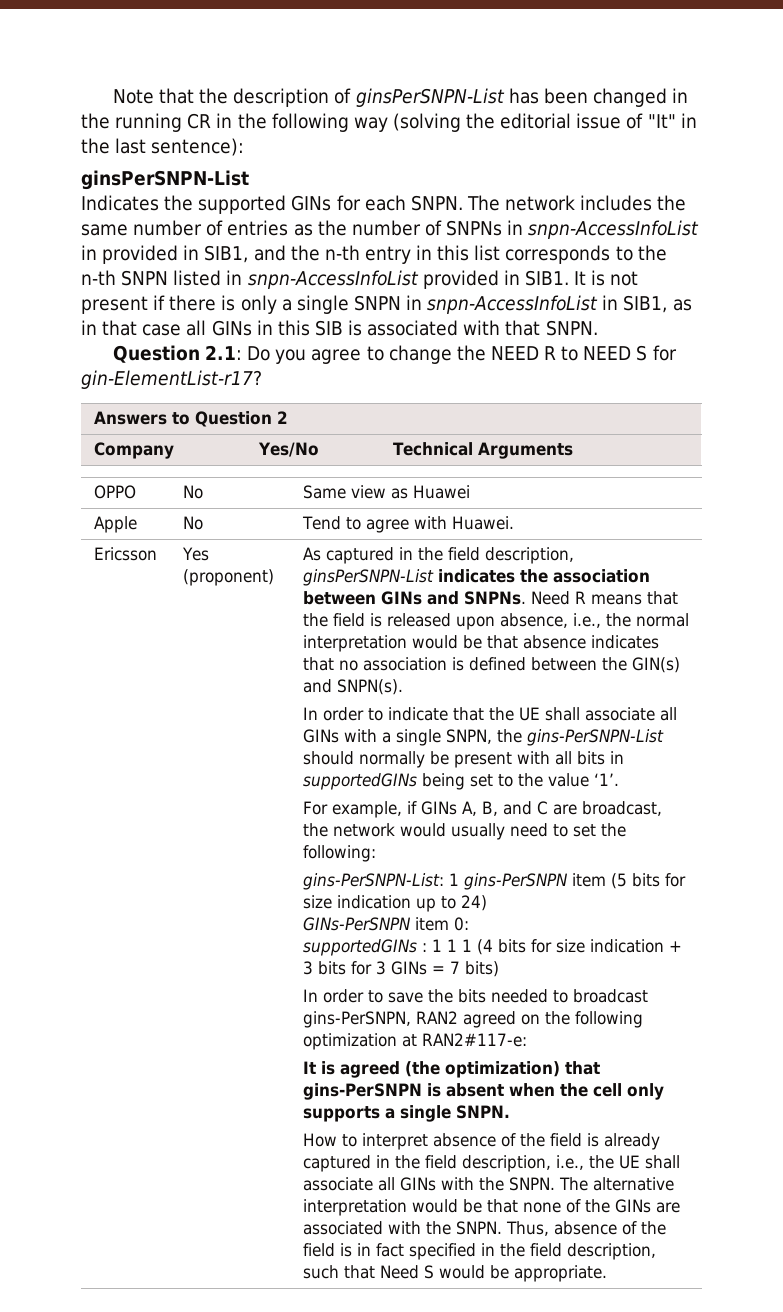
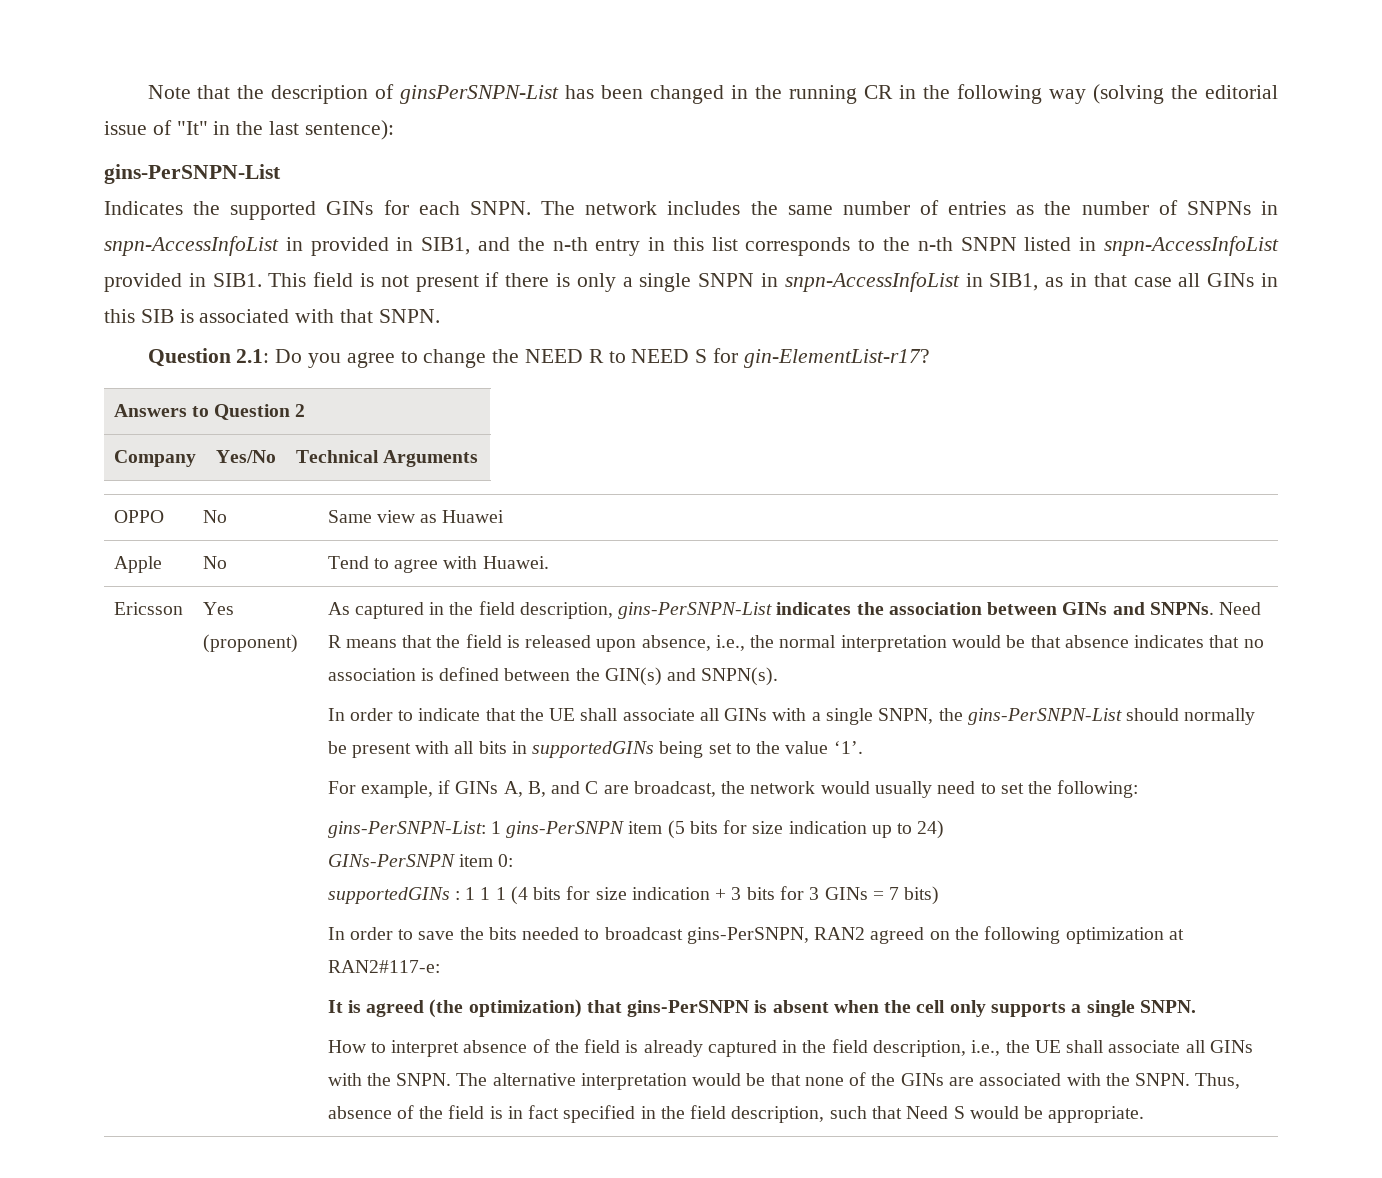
  Note that the description of ginsPerSNPN-List has been changed in the running CR in the following way (solving the editorial issue of "It" in the last sentence):
- ginsPerSNPN-List
+ gins-PerSNPN-List
- It is not present if there is only a single SNPN in snpn-AccessInfoList in SIB1, as in that case all GINs in this SIB is associated with that SNPN.
+ This field is not present if there is only a single SNPN in snpn-AccessInfoList in SIB1, as in that case all GINs in this SIB is associated with that SNPN.
- As captured in the field description, ginsPerSNPN-List indicates the association between GINs and SNPNs.
+ As captured in the field description, gins-PerSNPN-List indicates the association between GINs and SNPNs.

